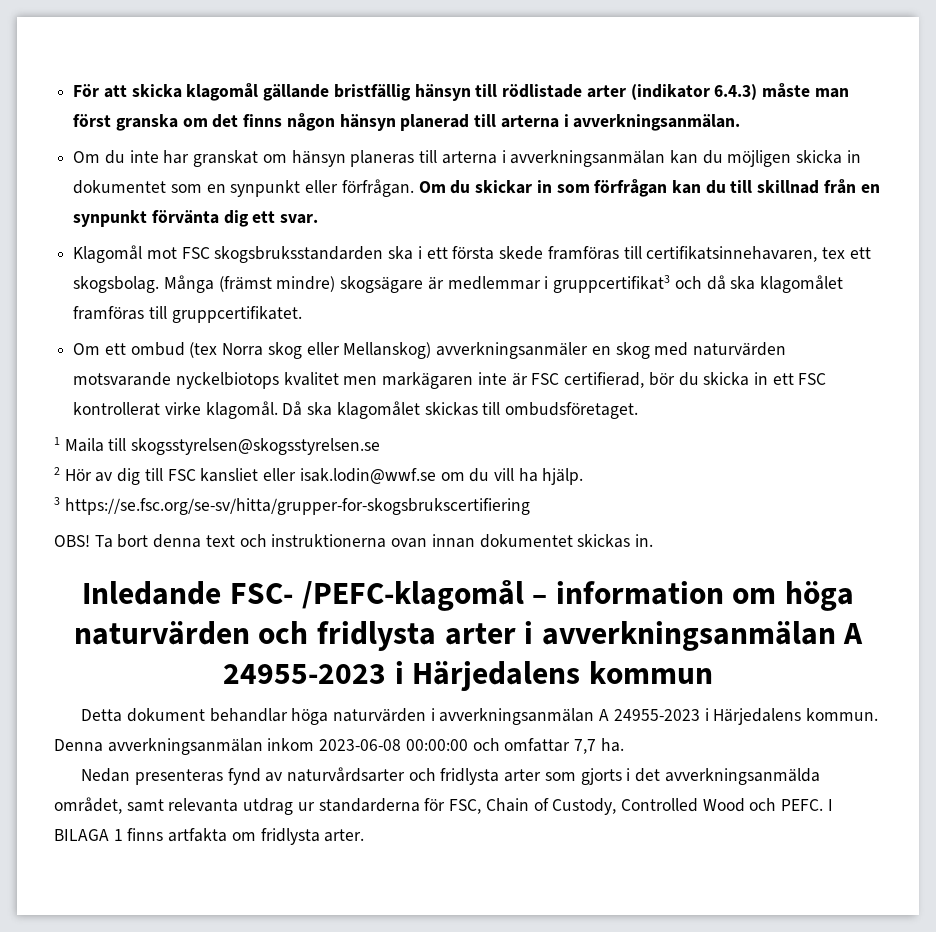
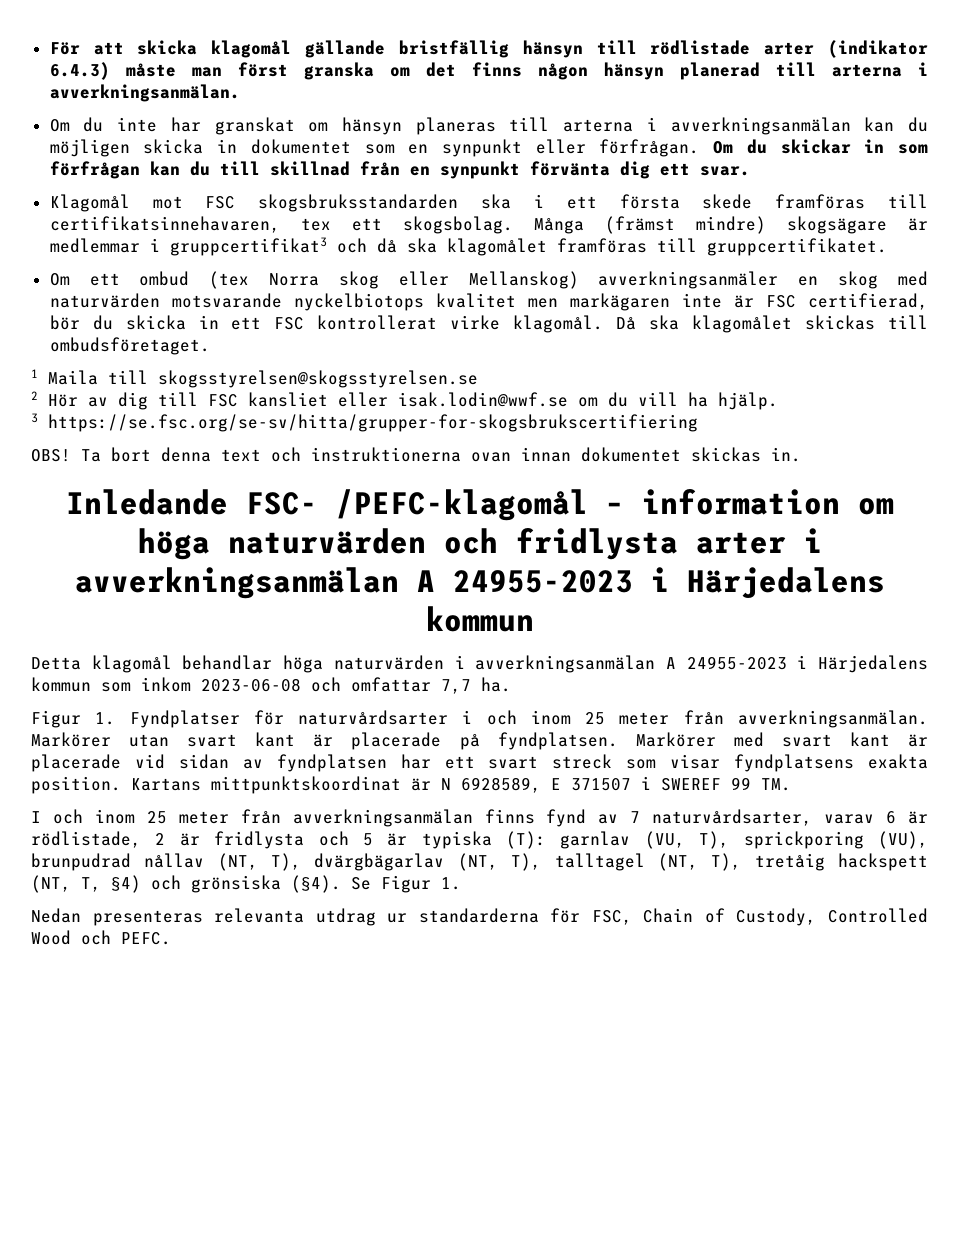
- Detta dokument behandlar höga naturvärden i avverkningsanmälan A 24955-2023 i Härjedalens kommun. Denna avverkningsanmälan inkom 2023-06-08 00:00:00 och omfattar 7,7 ha.
+ Detta klagomål behandlar höga naturvärden i avverkningsanmälan A 24955-2023 i Härjedalens kommun som inkom 2023-06-08 och omfattar 7,7 ha.
- Nedan presenteras fynd av naturvårdsarter och fridlysta arter som gjorts i det avverkningsanmälda området, samt relevanta utdrag ur standarderna för FSC, Chain of Custody, Controlled Wood och PEFC. I BILAGA 1 finns artfakta om fridlysta arter.
+ Figur 1. Fyndplatser för naturvårdsarter i och inom 25 meter från avverkningsanmälan. Markörer utan svart kant är placerade på fyndplatsen. Markörer med svart kant är placerade vid sidan av fyndplatsen har ett svart streck som visar fyndplatsens exakta position. Kartans mittpunktskoordinat är N 6928589, E 371507 i SWEREF 99 TM.
+ I och inom 25 meter från avverkningsanmälan finns fynd av 7 naturvårdsarter, varav 6 är rödlistade, 2 är fridlysta och 5 är typiska (T): garnlav (VU, T), sprickporing (VU), brunpudrad nållav (NT, T), dvärgbägarlav (NT, T), talltagel (NT, T), tretåig hackspett (NT, T, §4) och grönsiska (§4). Se Figur 1.
+ Nedan presenteras relevanta utdrag ur standarderna för FSC, Chain of Custody, Controlled Wood och PEFC.

